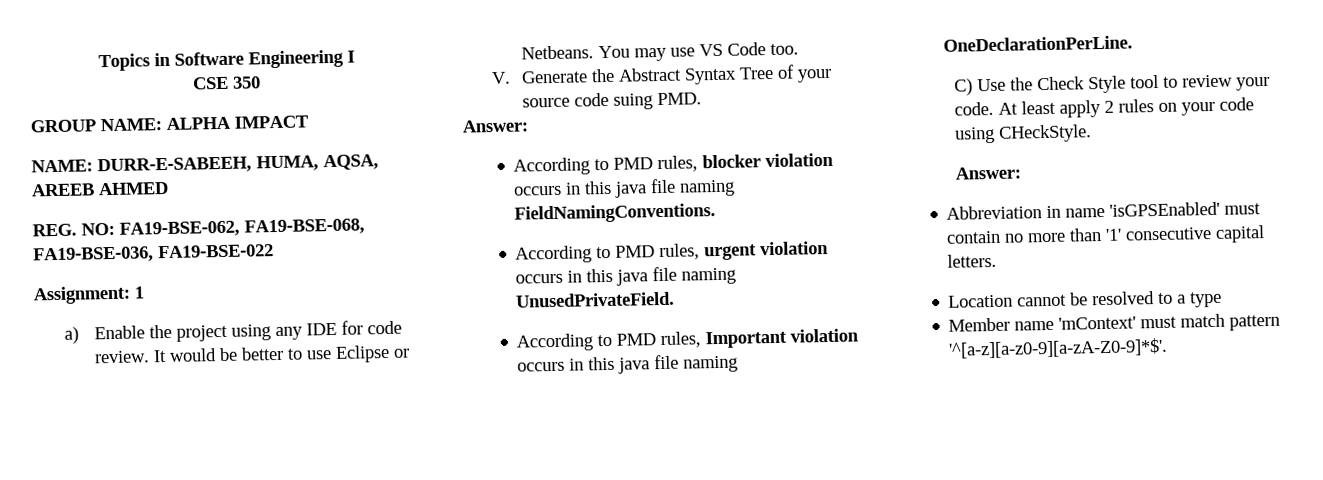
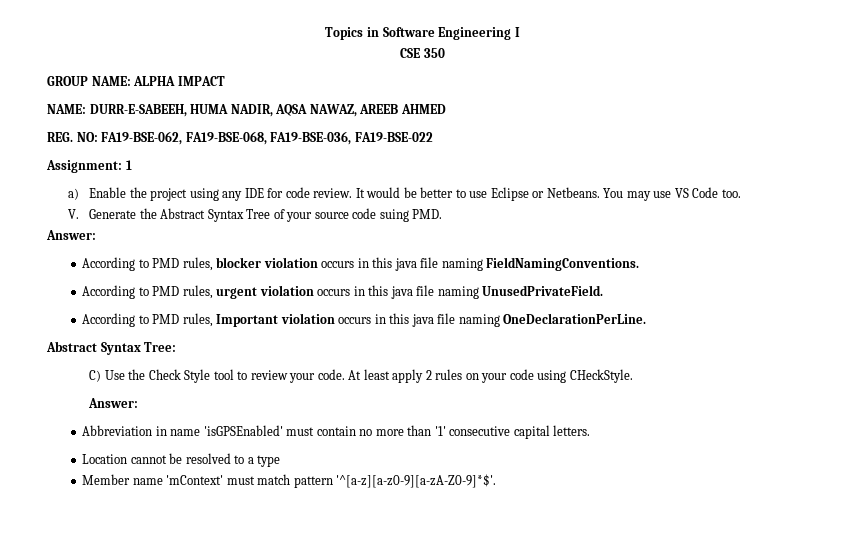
- NAME: DURR-E-SABEEH, HUMA, AQSA, AREEB AHMED
+ NAME: DURR-E-SABEEH, HUMA NADIR, AQSA NAWAZ, AREEB AHMED
+ Abstract Syntax Tree:

